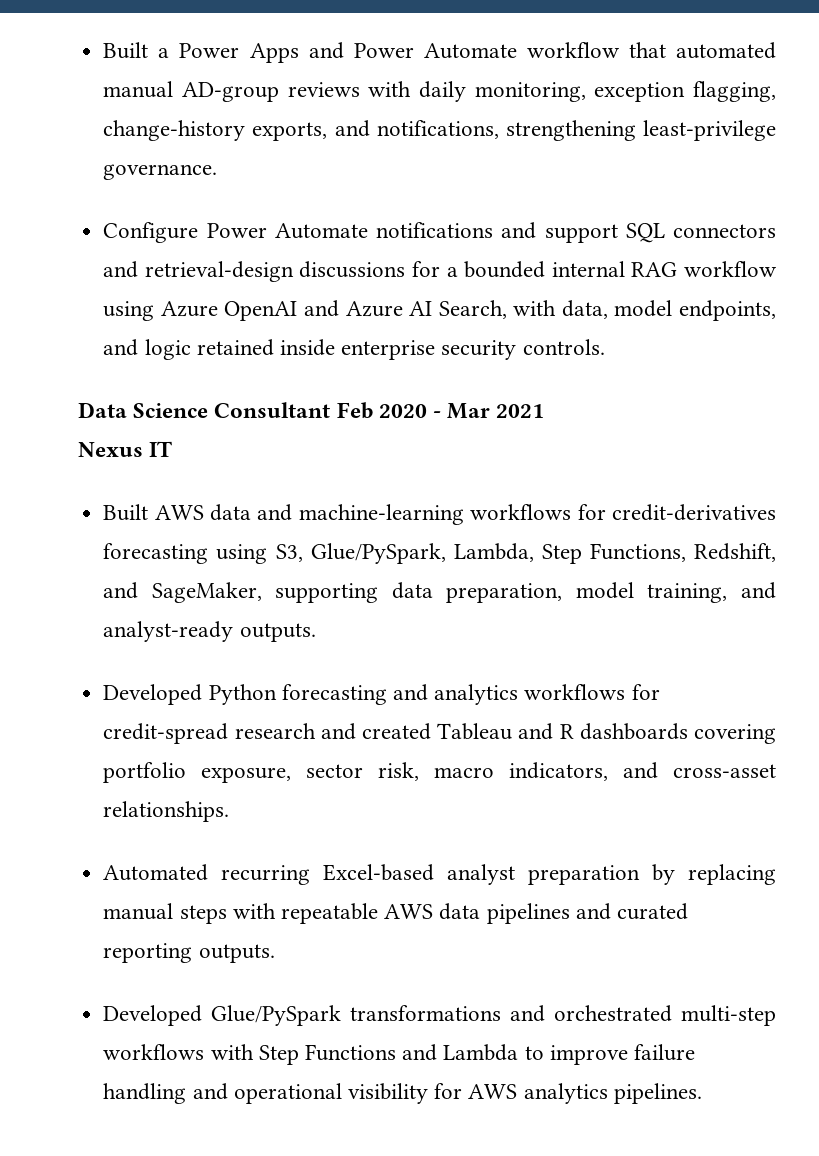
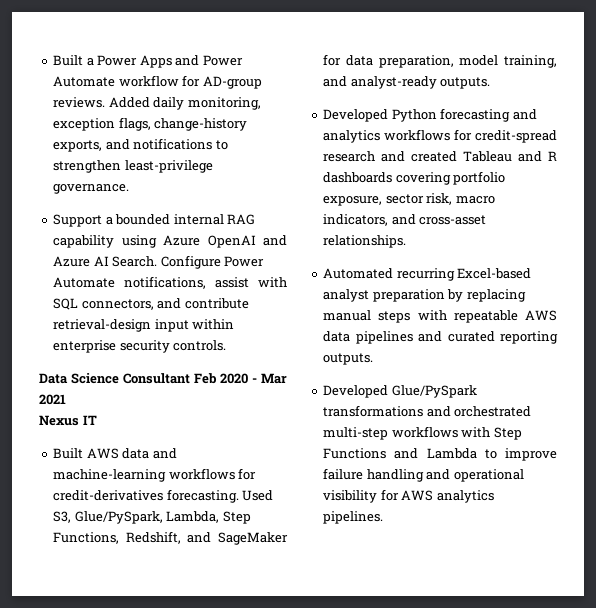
- Built a Power Apps and Power Automate workflow that automated manual AD-group reviews with daily monitoring, exception flagging, change-history exports, and notifications, strengthening least-privilege governance.
+ Built a Power Apps and Power Automate workflow for AD-group reviews. Added daily monitoring, exception flags, change-history exports, and notifications to strengthen least-privilege governance.
- Configure Power Automate notifications and support SQL connectors and retrieval-design discussions for a bounded internal RAG workflow using Azure OpenAI and Azure AI Search, with data, model endpoints, and logic retained inside enterprise security controls.
+ Support a bounded internal RAG capability using Azure OpenAI and Azure AI Search. Configure Power Automate notifications, assist with SQL connectors, and contribute retrieval-design input within enterprise security controls.
- Built AWS data and machine-learning workflows for credit-derivatives forecasting using S3, Glue/PySpark, Lambda, Step Functions, Redshift, and SageMaker, supporting data preparation, model training, and analyst-ready outputs.
+ Built AWS data and machine-learning workflows for credit-derivatives forecasting. Used S3, Glue/PySpark, Lambda, Step Functions, Redshift, and SageMaker for data preparation, model training, and analyst-ready outputs.

